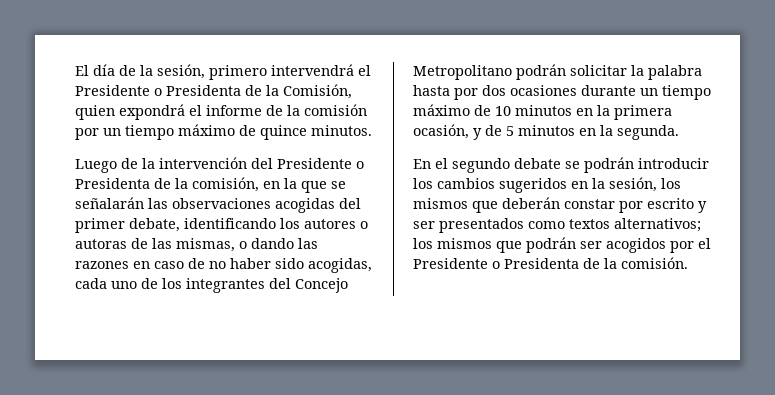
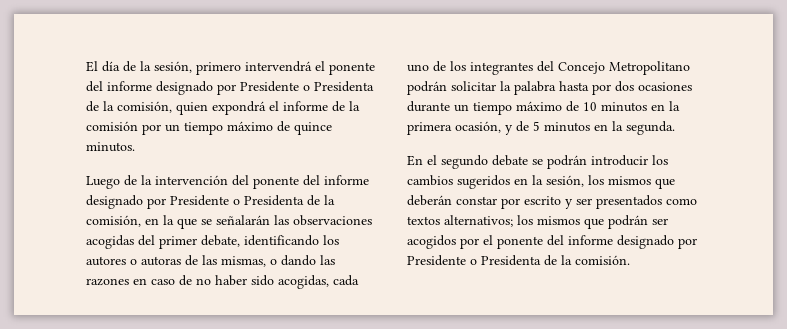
- El día de la sesión, primero intervendrá el Presidente o Presidenta de la Comisión, quien expondrá el informe de la comisión por un tiempo máximo de quince minutos.
+ El día de la sesión, primero intervendrá el ponente del informe designado por Presidente o Presidenta de la comisión, quien expondrá el informe de la comisión por un tiempo máximo de quince minutos.
- Luego de la intervención del Presidente o Presidenta de la comisión, en la que se señalarán las observaciones acogidas del primer debate, identificando los autores o autoras de las mismas, o dando las razones en caso de no haber sido acogidas, cada uno de los integrantes del Concejo Metropolitano podrán solicitar la palabra hasta por dos ocasiones durante un tiempo máximo de 10 minutos en la primera ocasión, y de 5 minutos en la segunda.
+ Luego de la intervención del ponente del informe designado por Presidente o Presidenta de la comisión, en la que se señalarán las observaciones acogidas del primer debate, identificando los autores o autoras de las mismas, o dando las razones en caso de no haber sido acogidas, cada uno de los integrantes del Concejo Metropolitano podrán solicitar la palabra hasta por dos ocasiones durante un tiempo máximo de 10 minutos en la primera ocasión, y de 5 minutos en la segunda.
- En el segundo debate se podrán introducir los cambios sugeridos en la sesión, los mismos que deberán constar por escrito y ser presentados como textos alternativos; los mismos que podrán ser acogidos por el Presidente o Presidenta de la comisión.
+ En el segundo debate se podrán introducir los cambios sugeridos en la sesión, los mismos que deberán constar por escrito y ser presentados como textos alternativos; los mismos que podrán ser acogidos por el ponente del informe designado por Presidente o Presidenta de la comisión.

